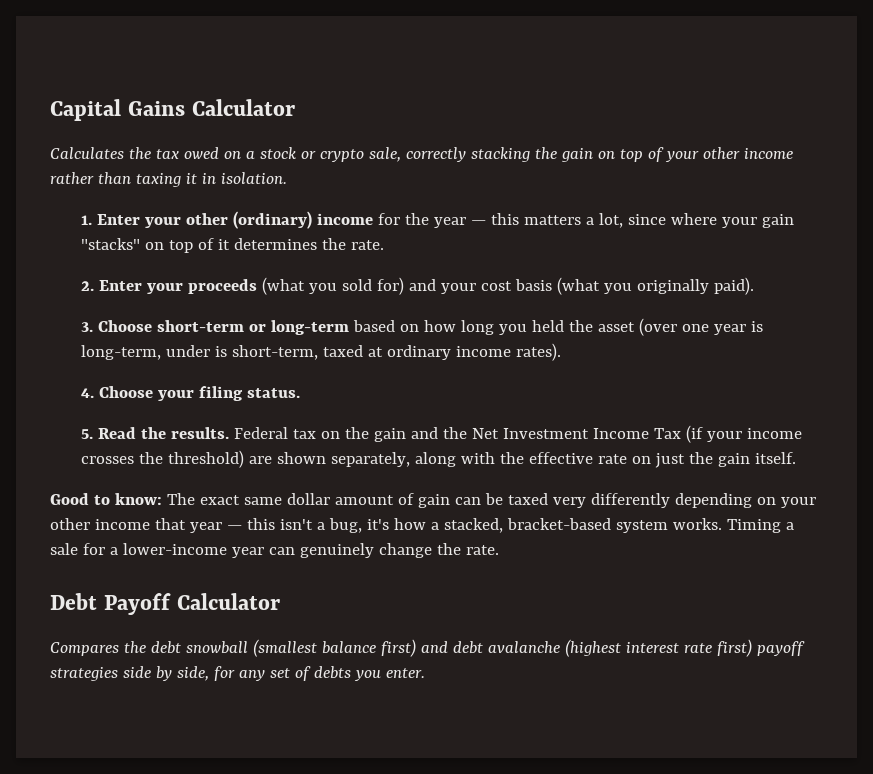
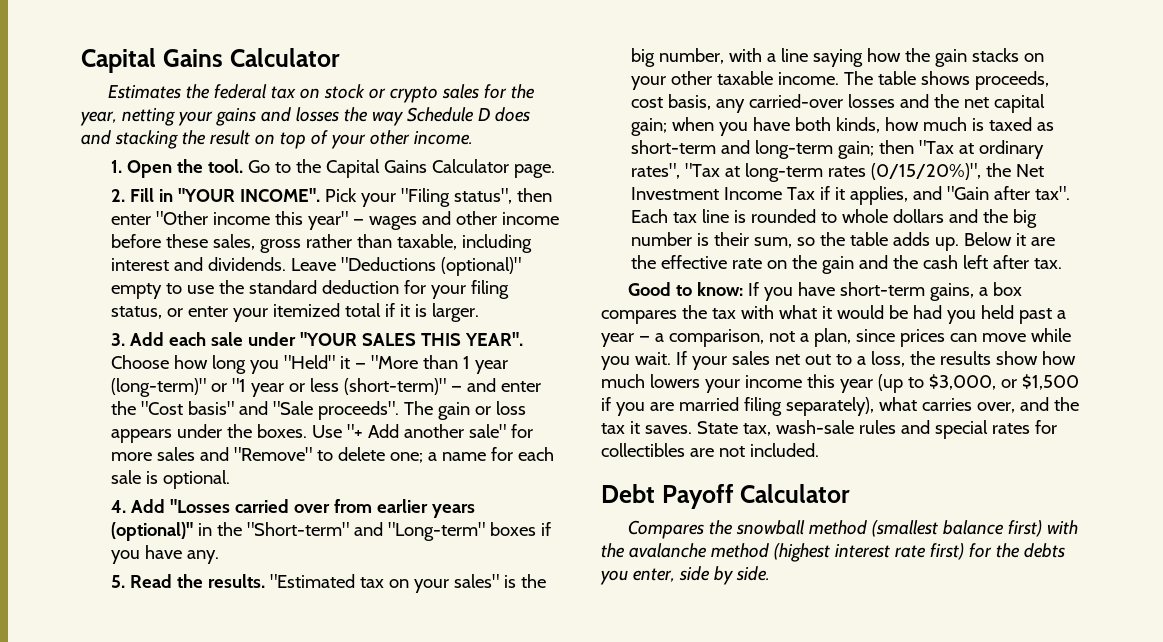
- Calculates the tax owed on a stock or crypto sale, correctly stacking the gain on top of your other income rather than taxing it in isolation.
- 1. Enter your other (ordinary) income for the year — this matters a lot, since where your gain "stacks" on top of it determines the rate.
- 2. Enter your proceeds (what you sold for) and your cost basis (what you originally paid).
- 3. Choose short-term or long-term based on how long you held the asset (over one year is long-term, under is short-term, taxed at ordinary income rates).
- 4. Choose your filing status.
+ Estimates the federal tax on stock or crypto sales for the year, netting your gains and losses the way Schedule D does and stacking the result on top of your other income.
+ 1. Open the tool. Go to the Capital Gains Calculator page.
+ 2. Fill in "YOUR INCOME". Pick your "Filing status", then enter "Other income this year" — wages and other income before these sales, gross rather than taxable, including interest and dividends. Leave "Deductions (optional)" empty to use the standard deduction for your filing status, or enter your itemized total if it is larger.
+ 3. Add each sale under "YOUR SALES THIS YEAR". Choose how long you "Held" it — "More than 1 year (long-term)" or "1 year or less (short-term)" — and enter the "Cost basis" and "Sale proceeds". The gain or loss appears under the boxes. Use "+ Add another sale" for more sales and "Remove" to delete one; a name for each sale is optional.
+ 4. Add "Losses carried over from earlier years (optional)" in the "Short-term" and "Long-term" boxes if you have any.
- Federal tax on the gain and the Net Investment Income Tax (if your income crosses the threshold) are shown separately, along with the effective rate on just the gain itself.
- Good to know: The exact same dollar amount of gain can be taxed very differently depending on your other income that year — this isn't a bug, it's how a stacked, bracket-based system works. Timing a sale for a lower-income year can genuinely change the rate.
+ "Estimated tax on your sales" is the big number, with a line saying how the gain stacks on your other taxable income. The table shows proceeds, cost basis, any carried-over losses and the net capital gain; when you have both kinds, how much is taxed as short-term and long-term gain; then "Tax at ordinary rates", "Tax at long-term rates (0/15/20%)", the Net Investment Income Tax if it applies, and "Gain after tax". Each tax line is rounded to whole dollars and the big number is their sum, so the table adds up. Below it are the effective rate on the gain and the cash left after tax.
+ Good to know: If you have short-term gains, a box compares the tax with what it would be had you held past a year — a comparison, not a plan, since prices can move while you wait. If your sales net out to a loss, the results show how much lowers your income this year (up to $3,000, or $1,500 if you are married filing separately), what carries over, and the tax it saves. State tax, wash-sale rules and special rates for collectibles are not included.
- Compares the debt snowball (smallest balance first) and debt avalanche (highest interest rate first) payoff strategies side by side, for any set of debts you enter.
+ Compares the snowball method (smallest balance first) with the avalanche method (highest interest rate first) for the debts you enter, side by side.

